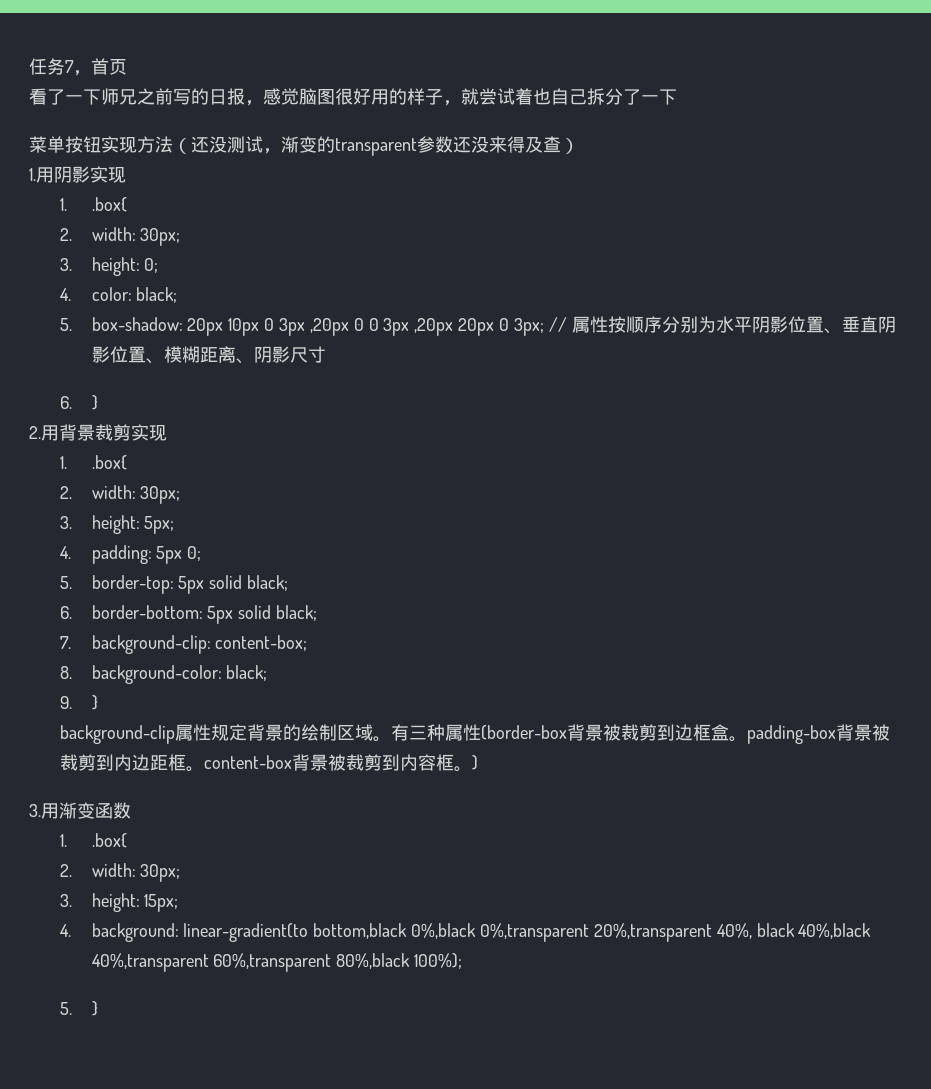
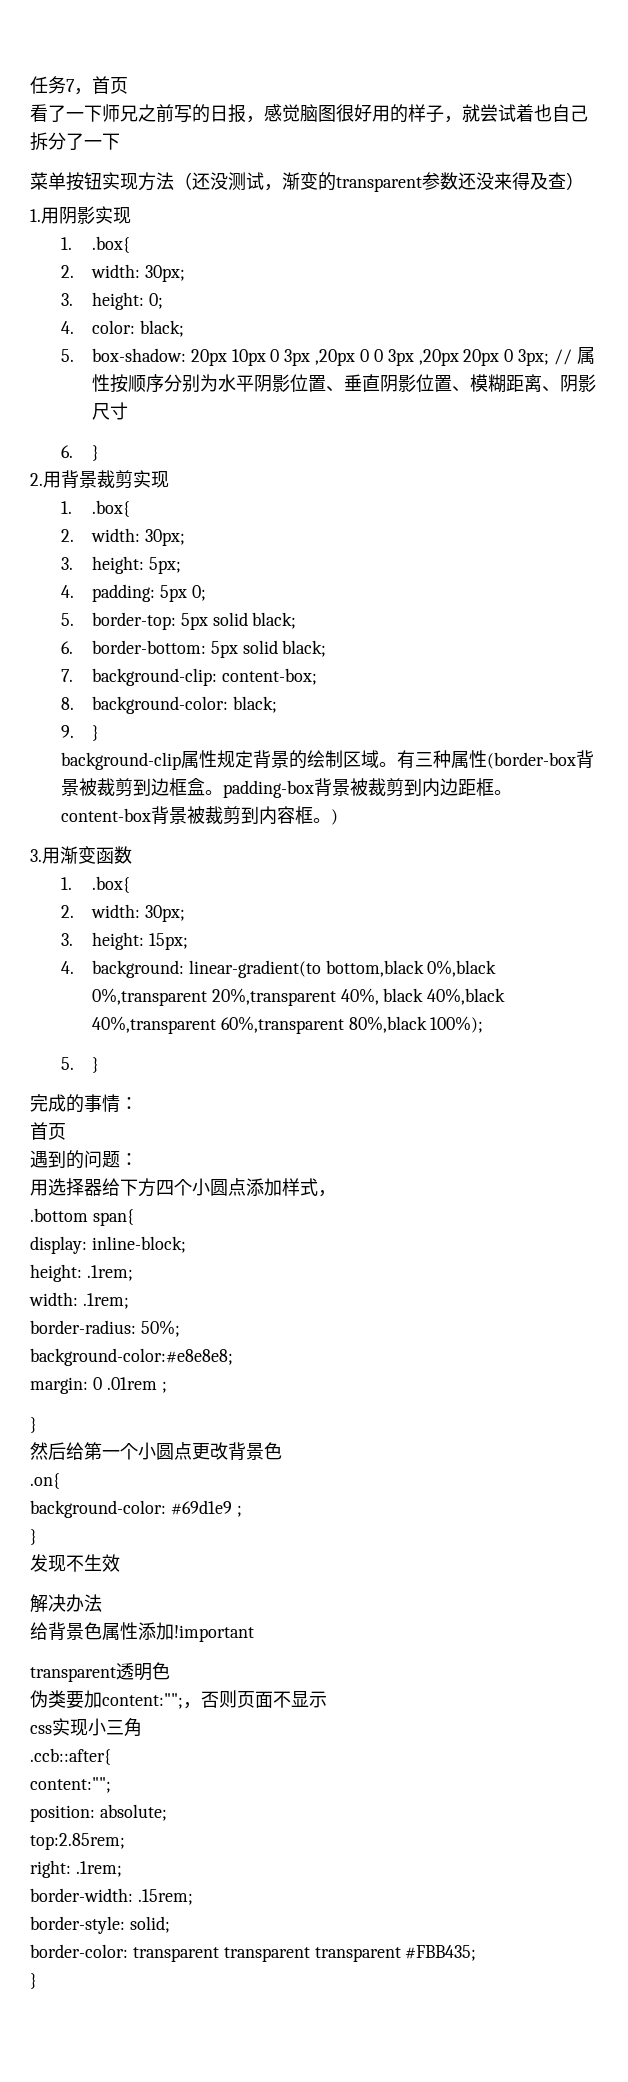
+ 完成的事情：
+ 首页
+ 遇到的问题：
+ 用选择器给下方四个小圆点添加样式，
+ .bottom span{
+ display: inline-block;
+ height: .1rem;
+ width: .1rem;
+ border-radius: 50%;
+ background-color:#e8e8e8;
+ margin: 0 .01rem ;
+ }
+ 然后给第一个小圆点更改背景色
+ .on{
+ background-color: #69d1e9 ;
+ }
+ 发现不生效
+ 解决办法
+ 给背景色属性添加!important
+ transparent透明色
+ 伪类要加content:"";，否则页面不显示
+ css实现小三角
+ .ccb::after{
+ content:"";
+ position: absolute;
+ top:2.85rem;
+ right: .1rem;
+ border-width: .15rem;
+ border-style: solid;
+ border-color: transparent transparent transparent #FBB435;
+ }

